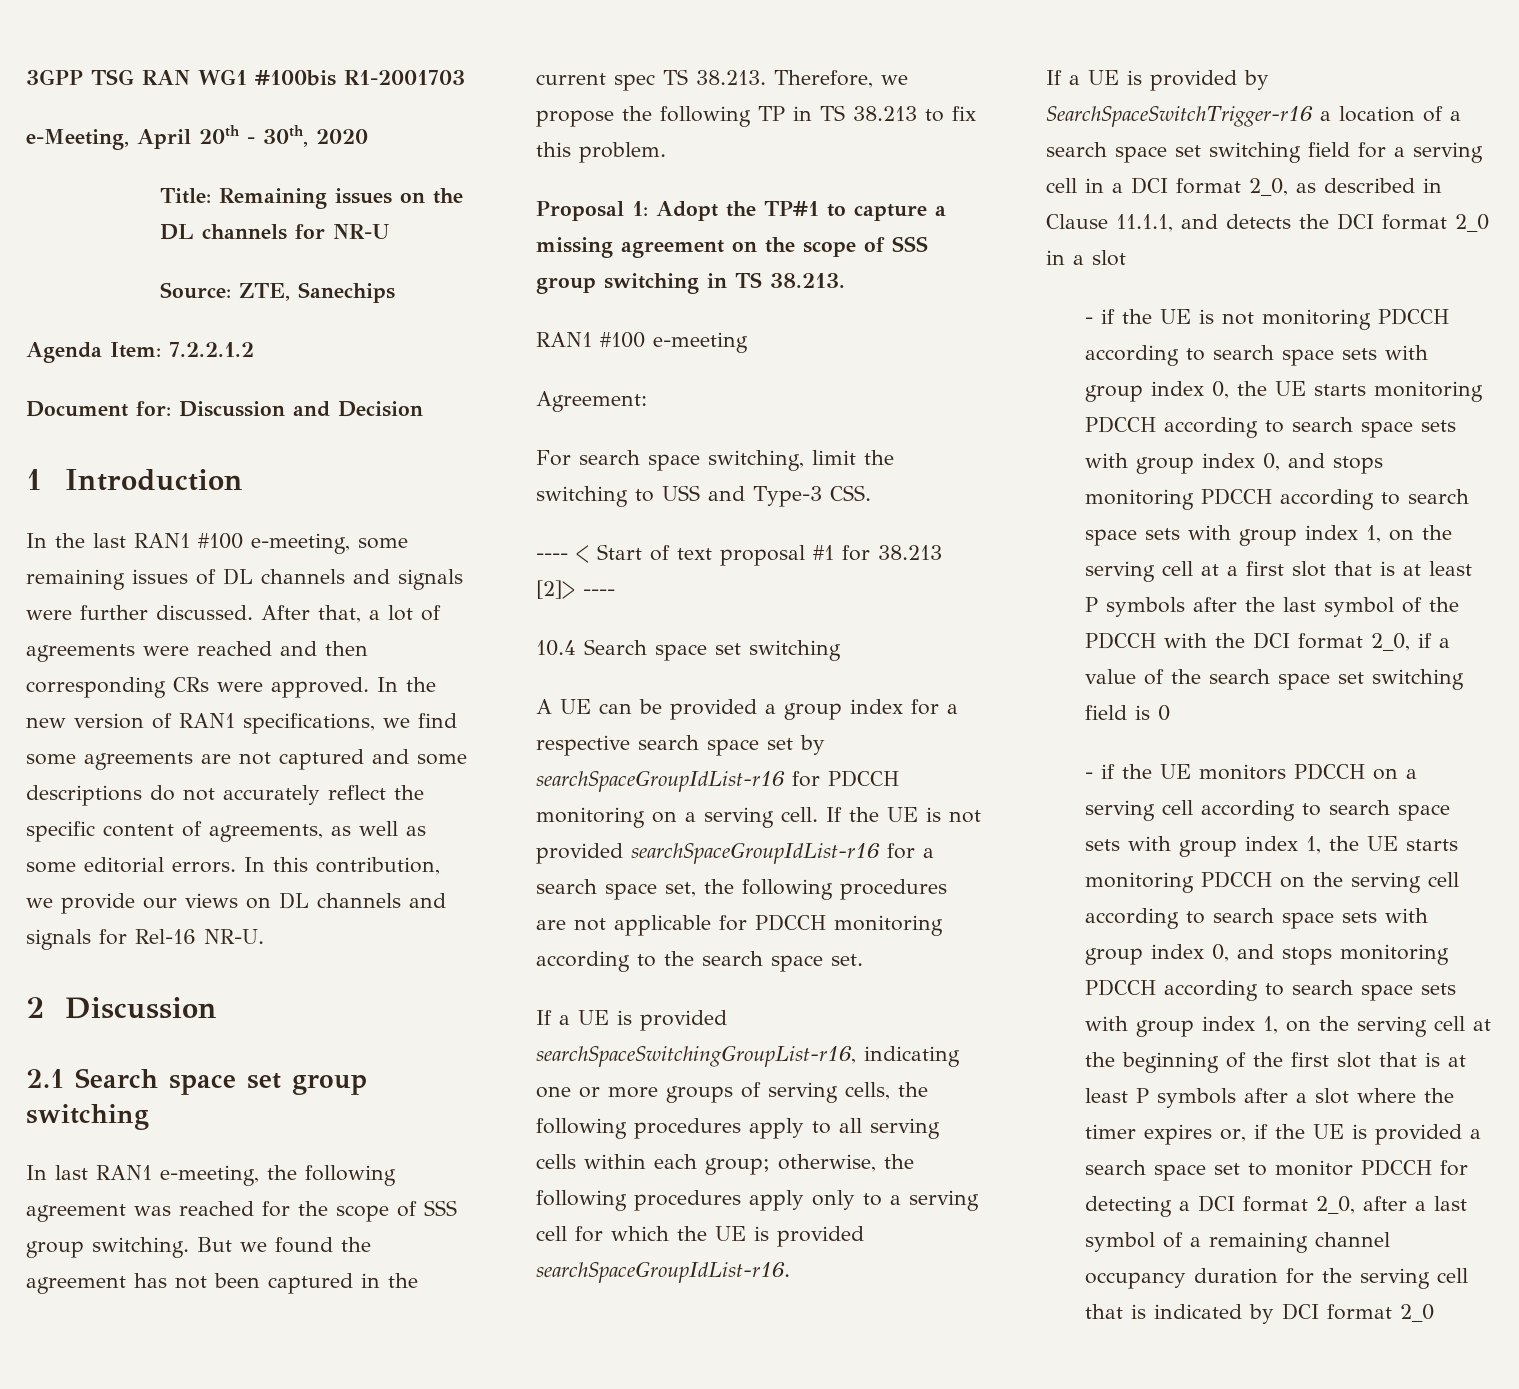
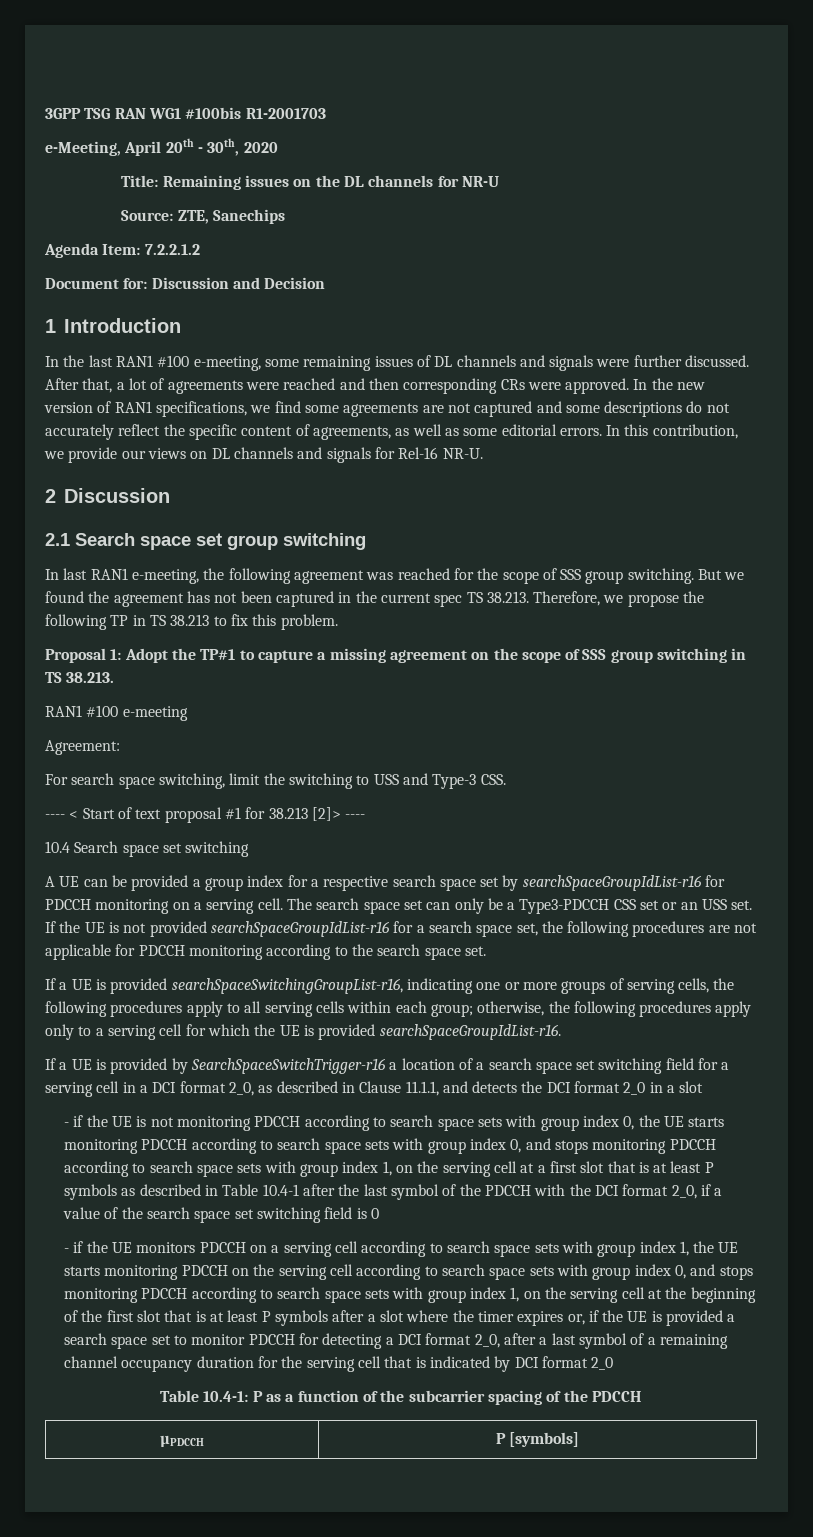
+ The search space set can only be a Type3-PDCCH CSS set or an USS set.
- - if the UE is not monitoring PDCCH according to search space sets with group index 0, the UE starts monitoring PDCCH according to search space sets with group index 0, and stops monitoring PDCCH according to search space sets with group index 1, on the serving cell at a first slot that is at least P symbols after the last symbol of the PDCCH with the DCI format 2_0, if a value of the search space set switching field is 0
+ - if the UE is not monitoring PDCCH according to search space sets with group index 0, the UE starts monitoring PDCCH according to search space sets with group index 0, and stops monitoring PDCCH according to search space sets with group index 1, on the serving cell at a first slot that is at least P symbols as described in Table 10.4-1 after the last symbol of the PDCCH with the DCI format 2_0, if a value of the search space set switching field is 0
+ Table 10.4-1: P as a function of the subcarrier spacing of the PDCCH
+ µPDCCH | P [symbols]

